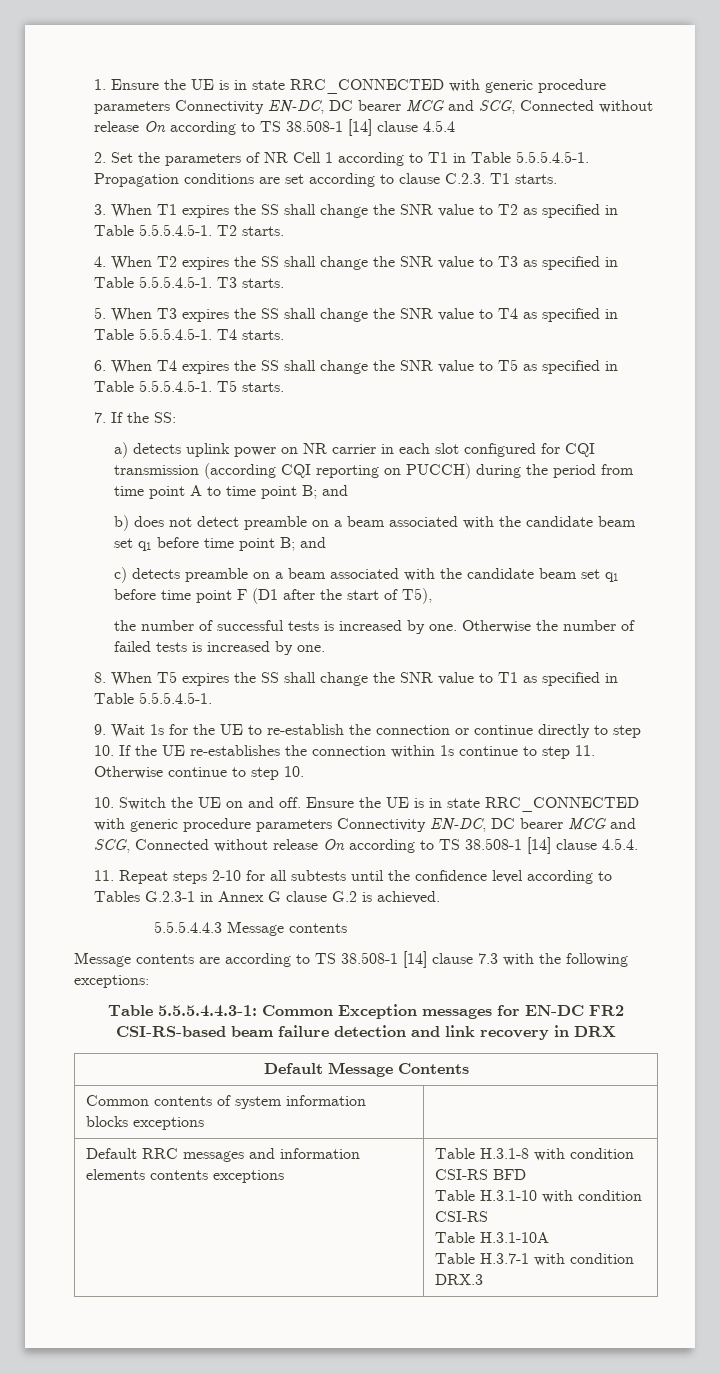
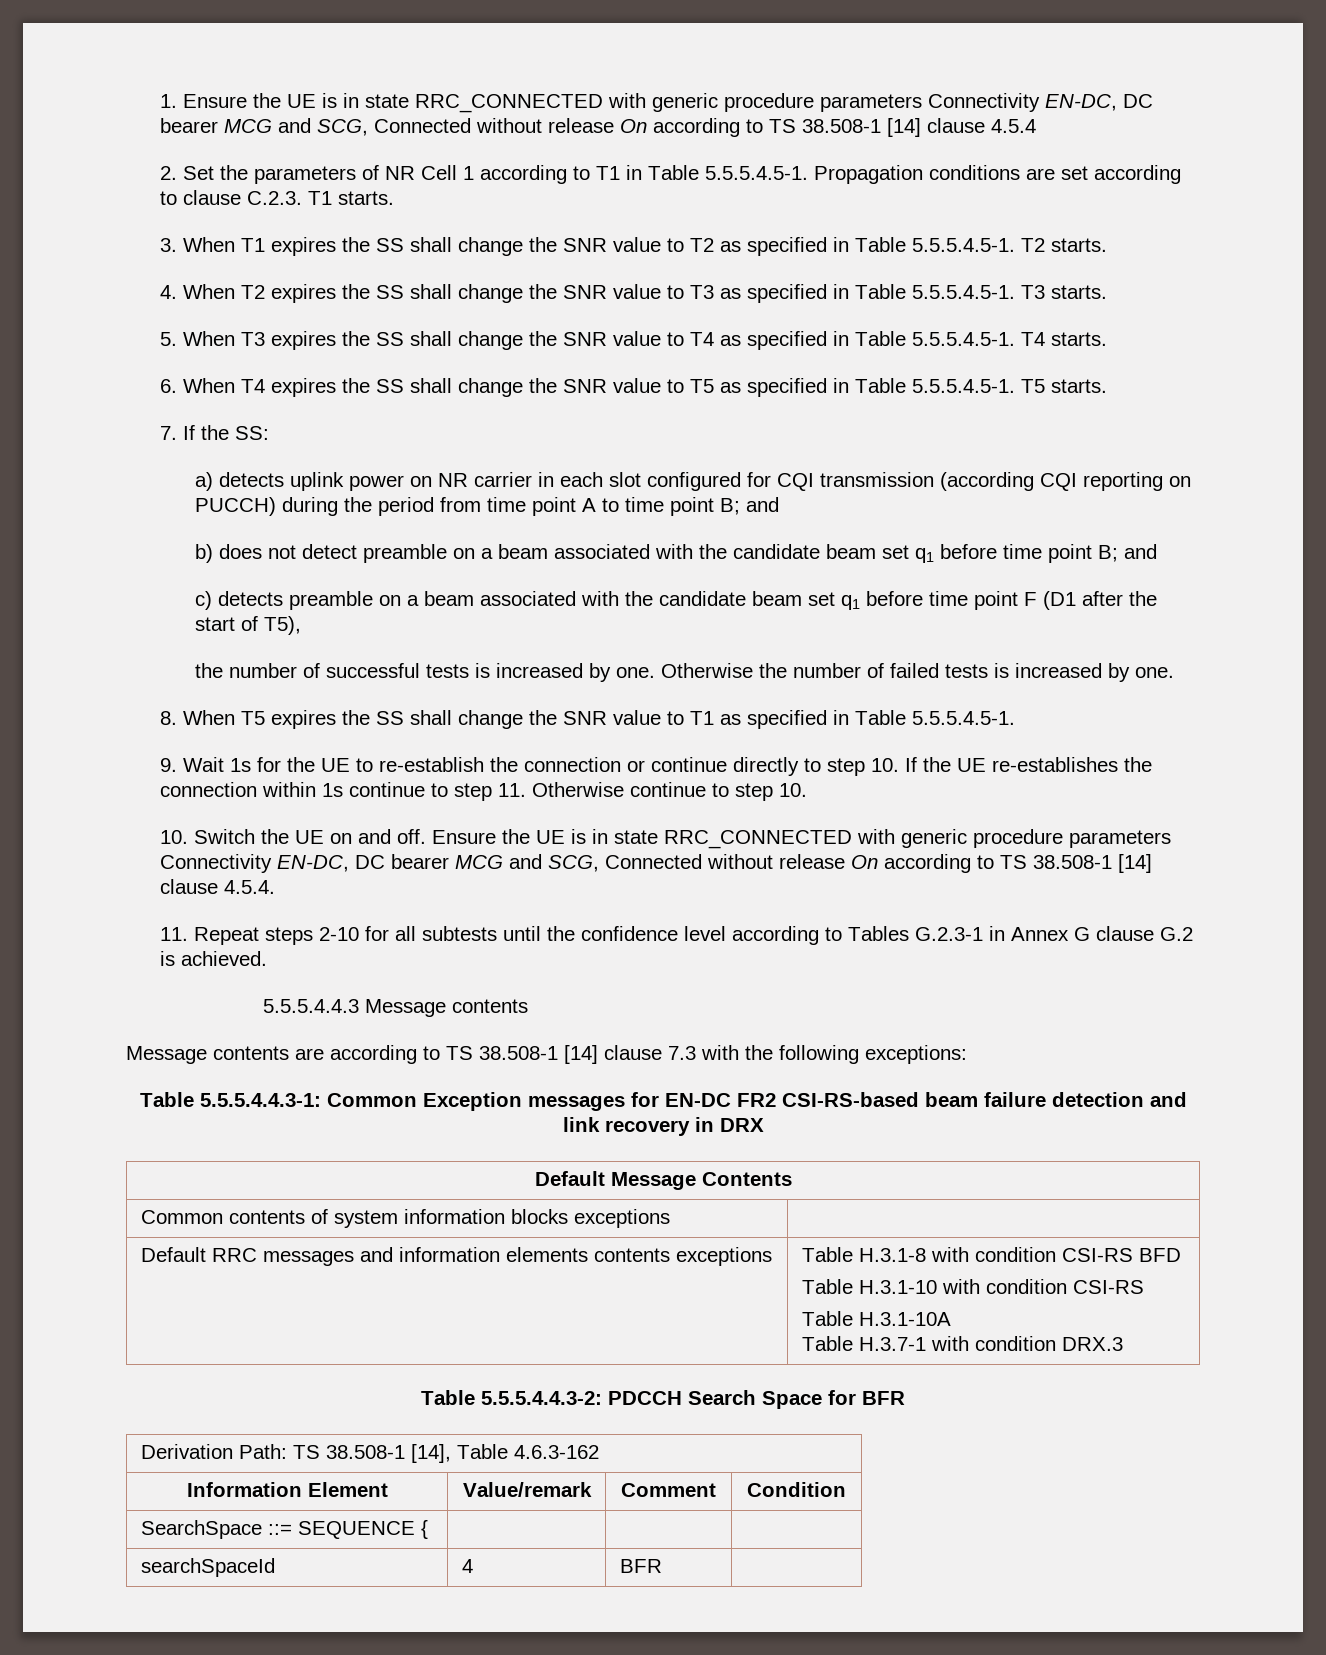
+ Table 5.5.5.4.4.3-2: PDCCH Search Space for BFR
+ Derivation Path: TS 38.508-1 [14], Table 4.6.3-162
+ Information Element | Value/remark | Comment | Condition
+ SearchSpace ::= SEQUENCE { | | |
+ searchSpaceId | 4 | BFR |

